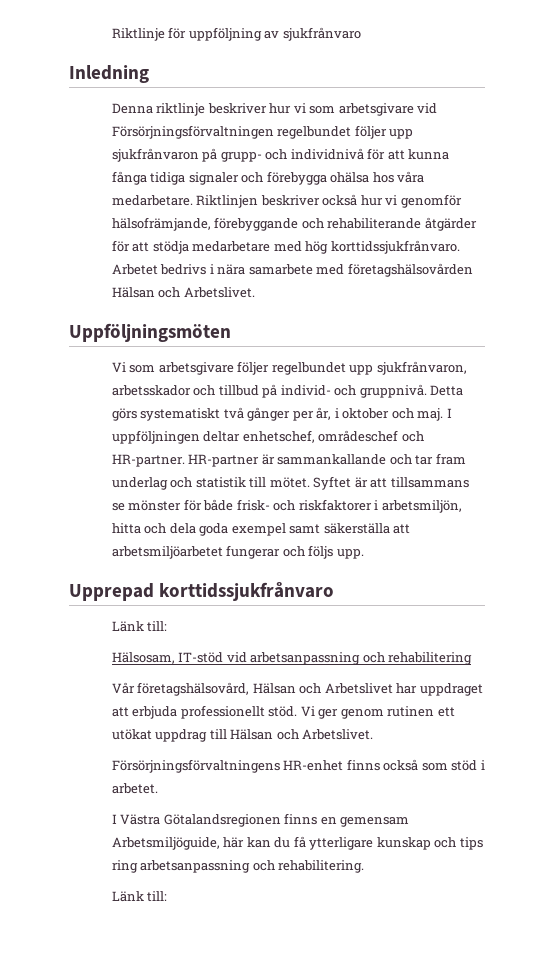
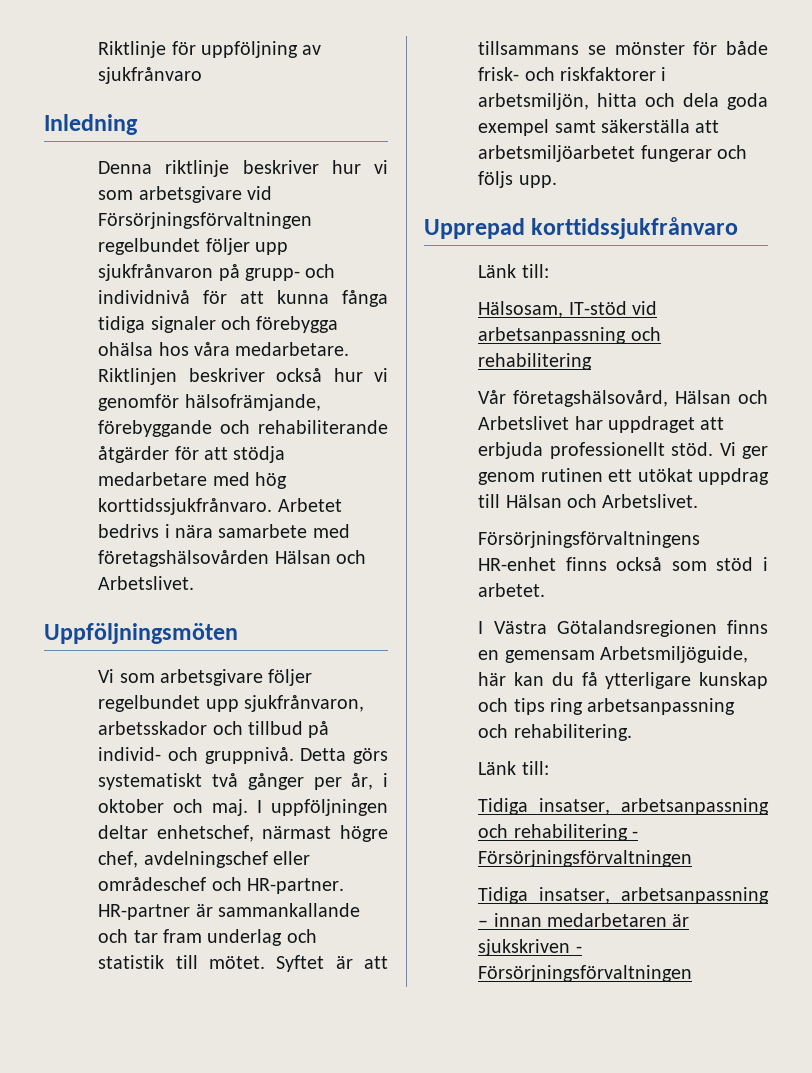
- I uppföljningen deltar enhetschef, områdeschef och HR-partner.
+ I uppföljningen deltar enhetschef, närmast högre chef, avdelningschef eller områdeschef och HR-partner.
+ Tidiga insatser, arbetsanpassning och rehabilitering - Försörjningsförvaltningen
+ Tidiga insatser, arbetsanpassning – innan medarbetaren är sjukskriven - Försörjningsförvaltningen

